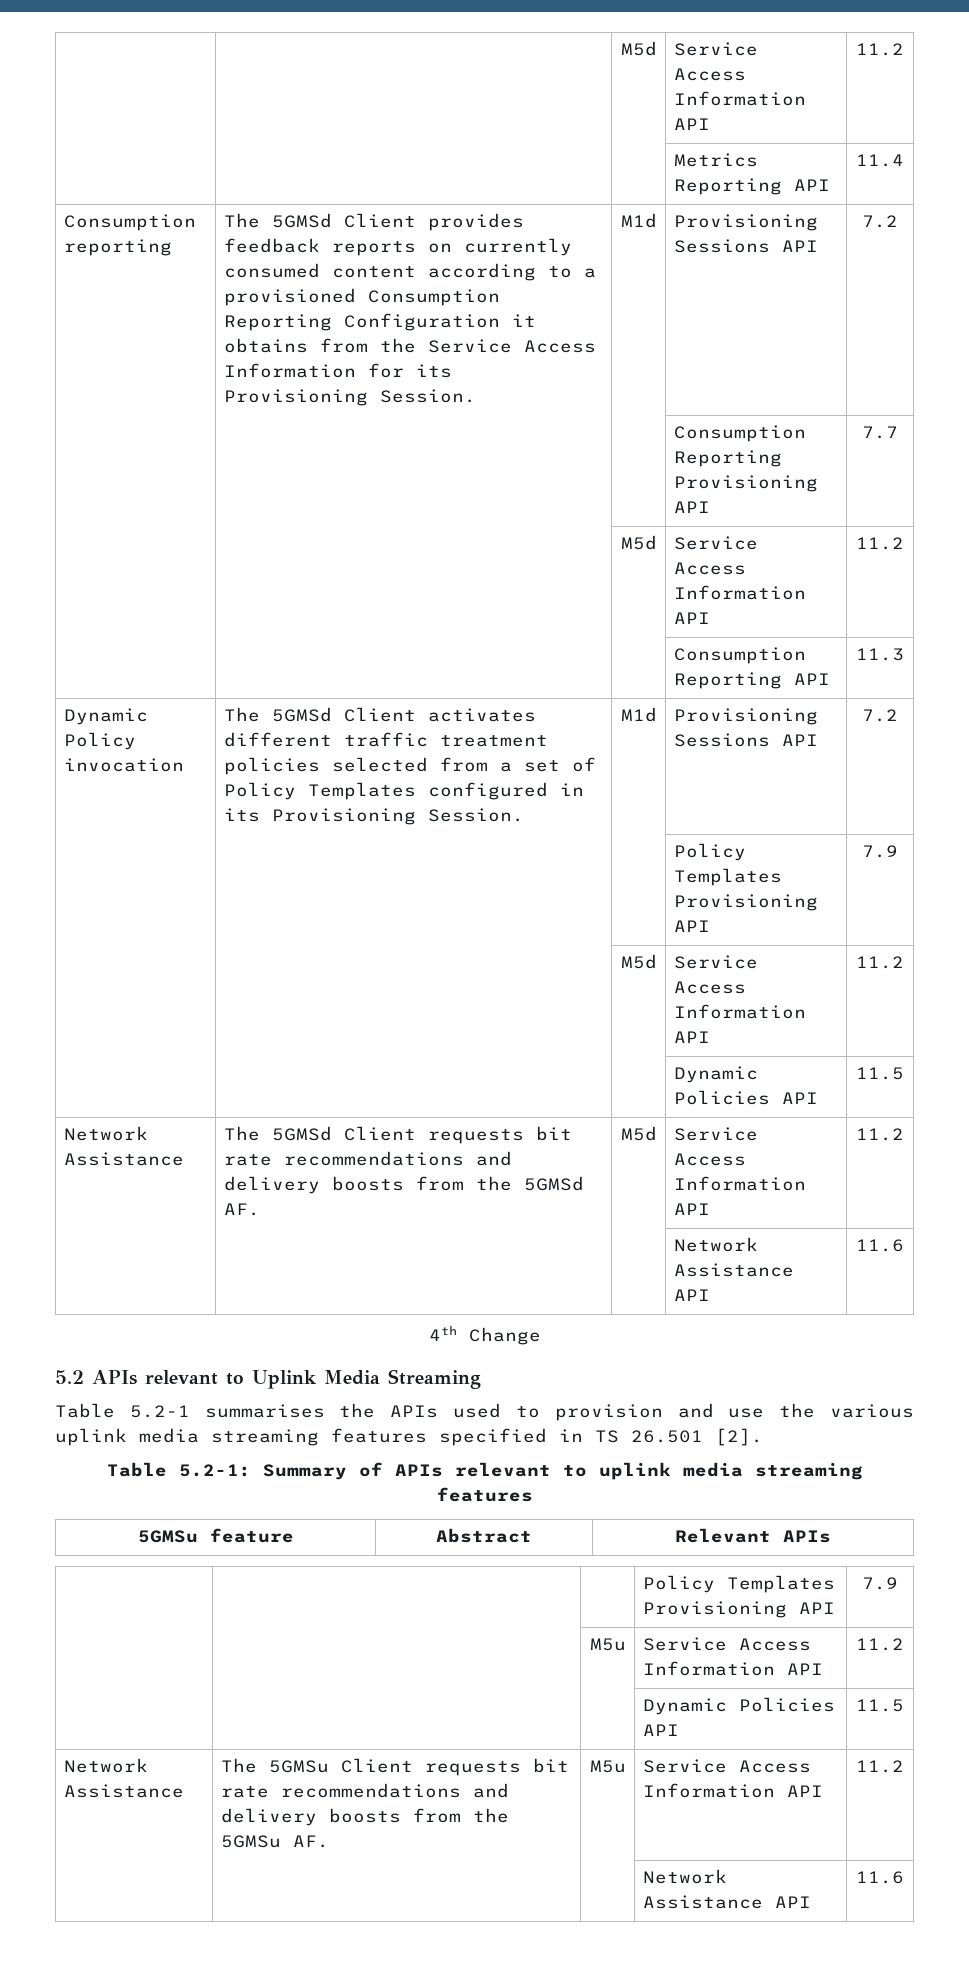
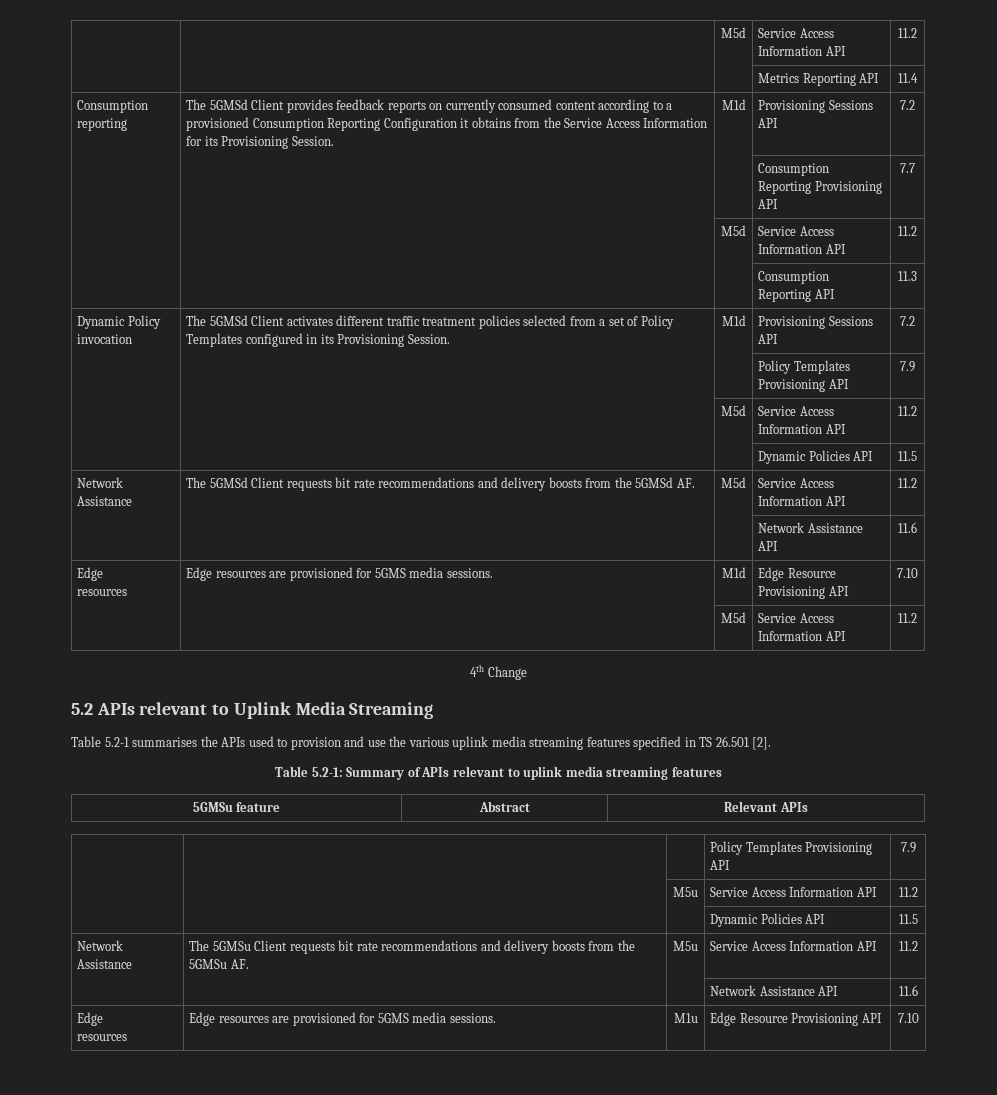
  Network Assistance | The 5GMSd Client requests bit rate recommendations and delivery boosts from the 5GMSd AF. | M5d | Service Access Information API | 11.2
  | | | Network Assistance API | 11.6
+ Edge
+ resources | Edge resources are provisioned for 5GMS media sessions. | M1d | Edge Resource Provisioning API | 7.10
+ | | M5d | Service Access Information API | 11.2
  Network Assistance | The 5GMSu Client requests bit rate recommendations and delivery boosts from the 5GMSu AF. | M5u | Service Access Information API | 11.2
  | | | Network Assistance API | 11.6
+ Edge
+ resources | Edge resources are provisioned for 5GMS media sessions. | M1u | Edge Resource Provisioning API | 7.10

